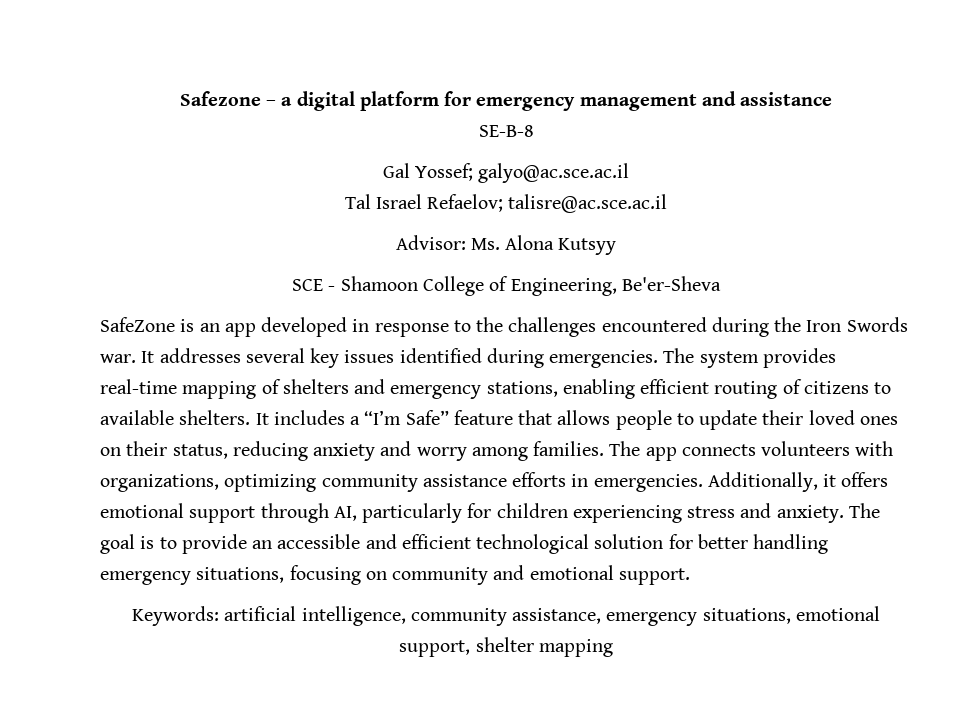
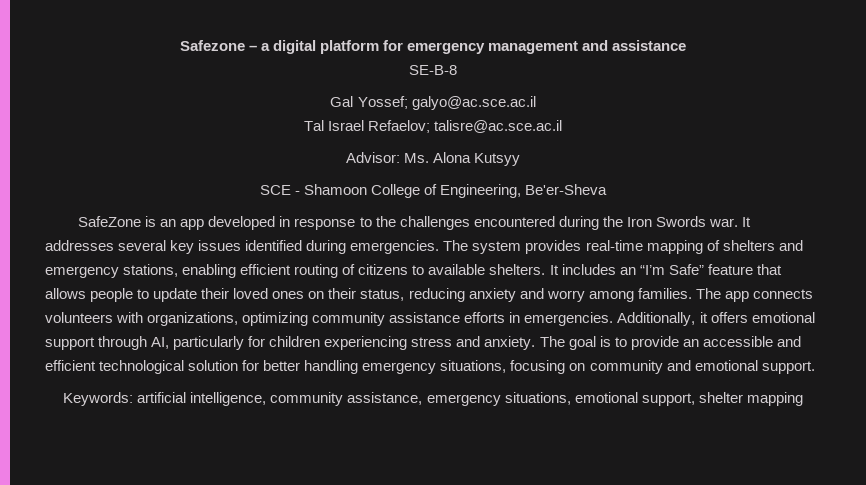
- It includes a “I’m Safe” feature that allows people to update their loved ones on their status, reducing anxiety and worry among families.
+ It includes an “I’m Safe” feature that allows people to update their loved ones on their status, reducing anxiety and worry among families.

